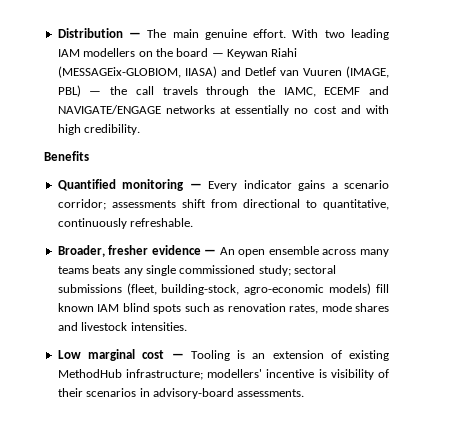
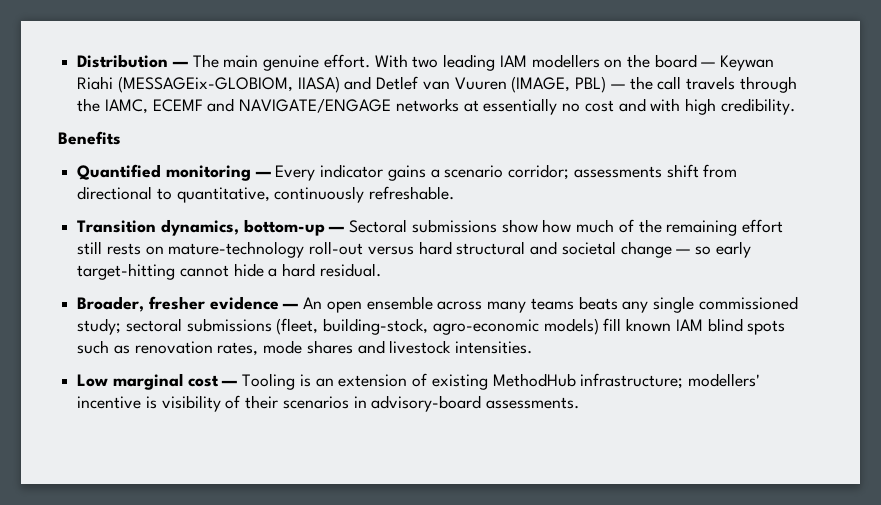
+ Transition dynamics, bottom-up — Sectoral submissions show how much of the remaining effort still rests on mature-technology roll-out versus hard structural and societal change — so early target-hitting cannot hide a hard residual.

